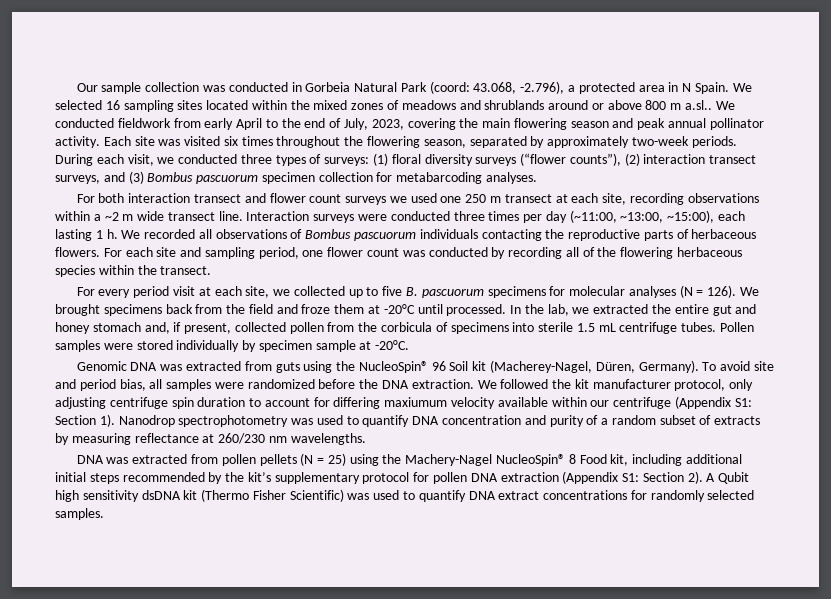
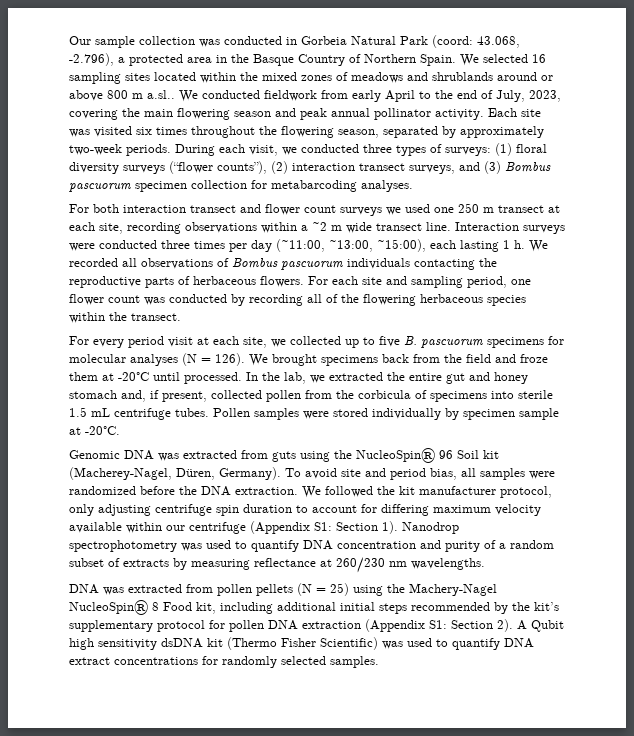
- Our sample collection was conducted in Gorbeia Natural Park (coord: 43.068, -2.796), a protected area in N Spain.
+ Our sample collection was conducted in Gorbeia Natural Park (coord: 43.068, -2.796), a protected area in the Basque Country of Northern Spain.
- We followed the kit manufacturer protocol, only adjusting centrifuge spin duration to account for differing maxiumum velocity available within our centrifuge (Appendix S1: Section 1).
+ We followed the kit manufacturer protocol, only adjusting centrifuge spin duration to account for differing maximum velocity available within our centrifuge (Appendix S1: Section 1).

